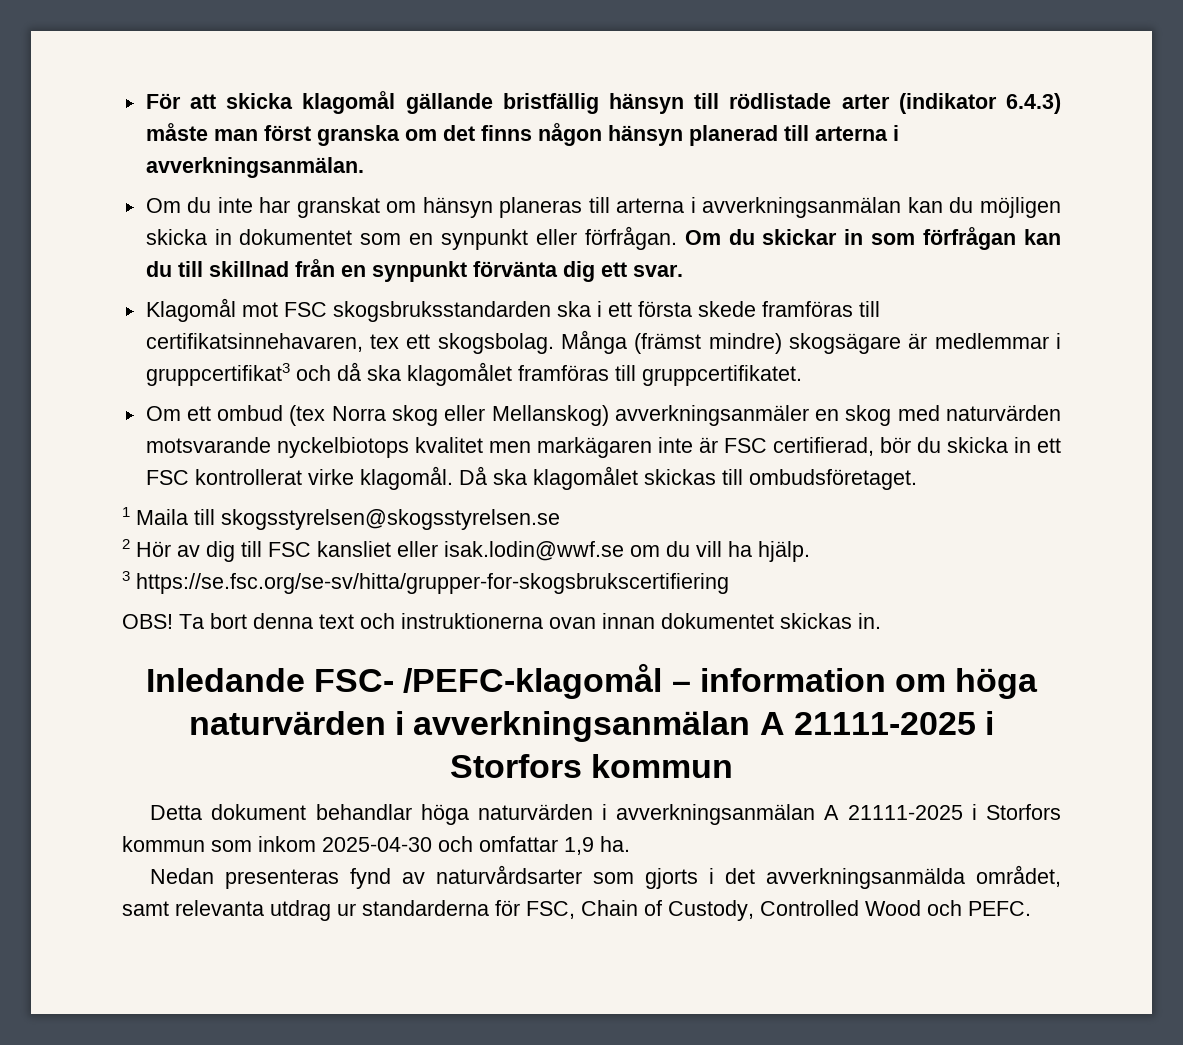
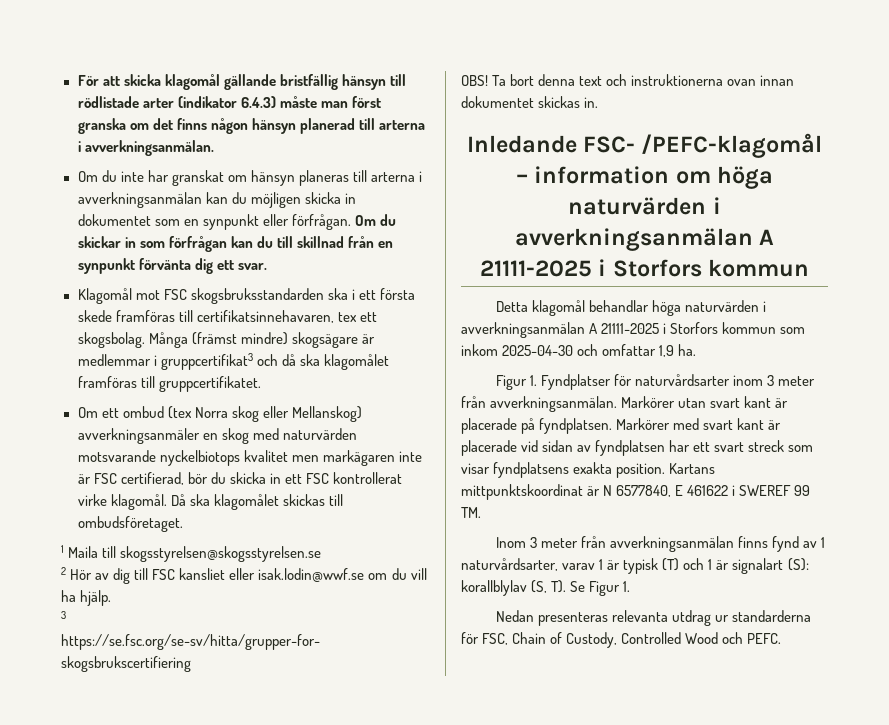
- Detta dokument behandlar höga naturvärden i avverkningsanmälan A 21111-2025 i Storfors kommun som inkom 2025-04-30 och omfattar 1,9 ha.
+ Detta klagomål behandlar höga naturvärden i avverkningsanmälan A 21111-2025 i Storfors kommun som inkom 2025-04-30 och omfattar 1,9 ha.
- Nedan presenteras fynd av naturvårdsarter som gjorts i det avverkningsanmälda området, samt relevanta utdrag ur standarderna för FSC, Chain of Custody, Controlled Wood och PEFC.
+ Figur 1. Fyndplatser för naturvårdsarter inom 3 meter från avverkningsanmälan. Markörer utan svart kant är placerade på fyndplatsen. Markörer med svart kant är placerade vid sidan av fyndplatsen har ett svart streck som visar fyndplatsens exakta position. Kartans mittpunktskoordinat är N 6577840, E 461622 i SWEREF 99 TM.
+ Inom 3 meter från avverkningsanmälan finns fynd av 1 naturvårdsarter, varav 1 är typisk (T) och 1 är signalart (S): korallblylav (S, T). Se Figur 1.
+ Nedan presenteras relevanta utdrag ur standarderna för FSC, Chain of Custody, Controlled Wood och PEFC.

